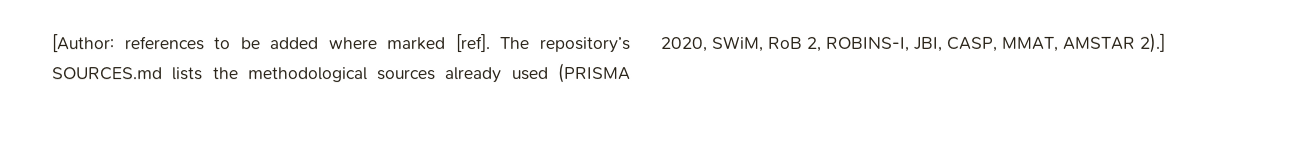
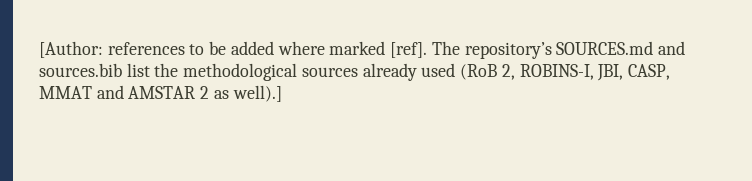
- The repository’s SOURCES.md lists the methodological sources already used (PRISMA 2020, SWiM, RoB 2, ROBINS-I, JBI, CASP, MMAT, AMSTAR 2).]
+ The repository’s SOURCES.md and sources.bib list the methodological sources already used (RoB 2, ROBINS-I, JBI, CASP, MMAT and AMSTAR 2 as well).]

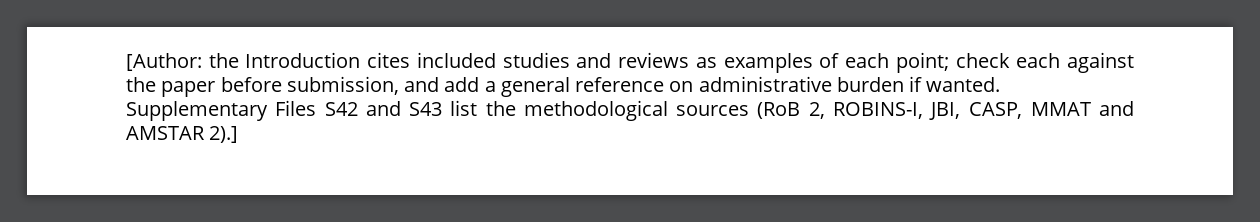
- [Author: references to be added where marked [ref]. The repository’s SOURCES.md and sources.bib list the methodological sources already used (RoB 2, ROBINS-I, JBI, CASP, MMAT and AMSTAR 2 as well).]
+ [Author: the Introduction cites included studies and reviews as examples of each point; check each against the paper before submission, and add a general reference on administrative burden if wanted. Supplementary Files S42 and S43 list the methodological sources (RoB 2, ROBINS-I, JBI, CASP, MMAT and AMSTAR 2).]

